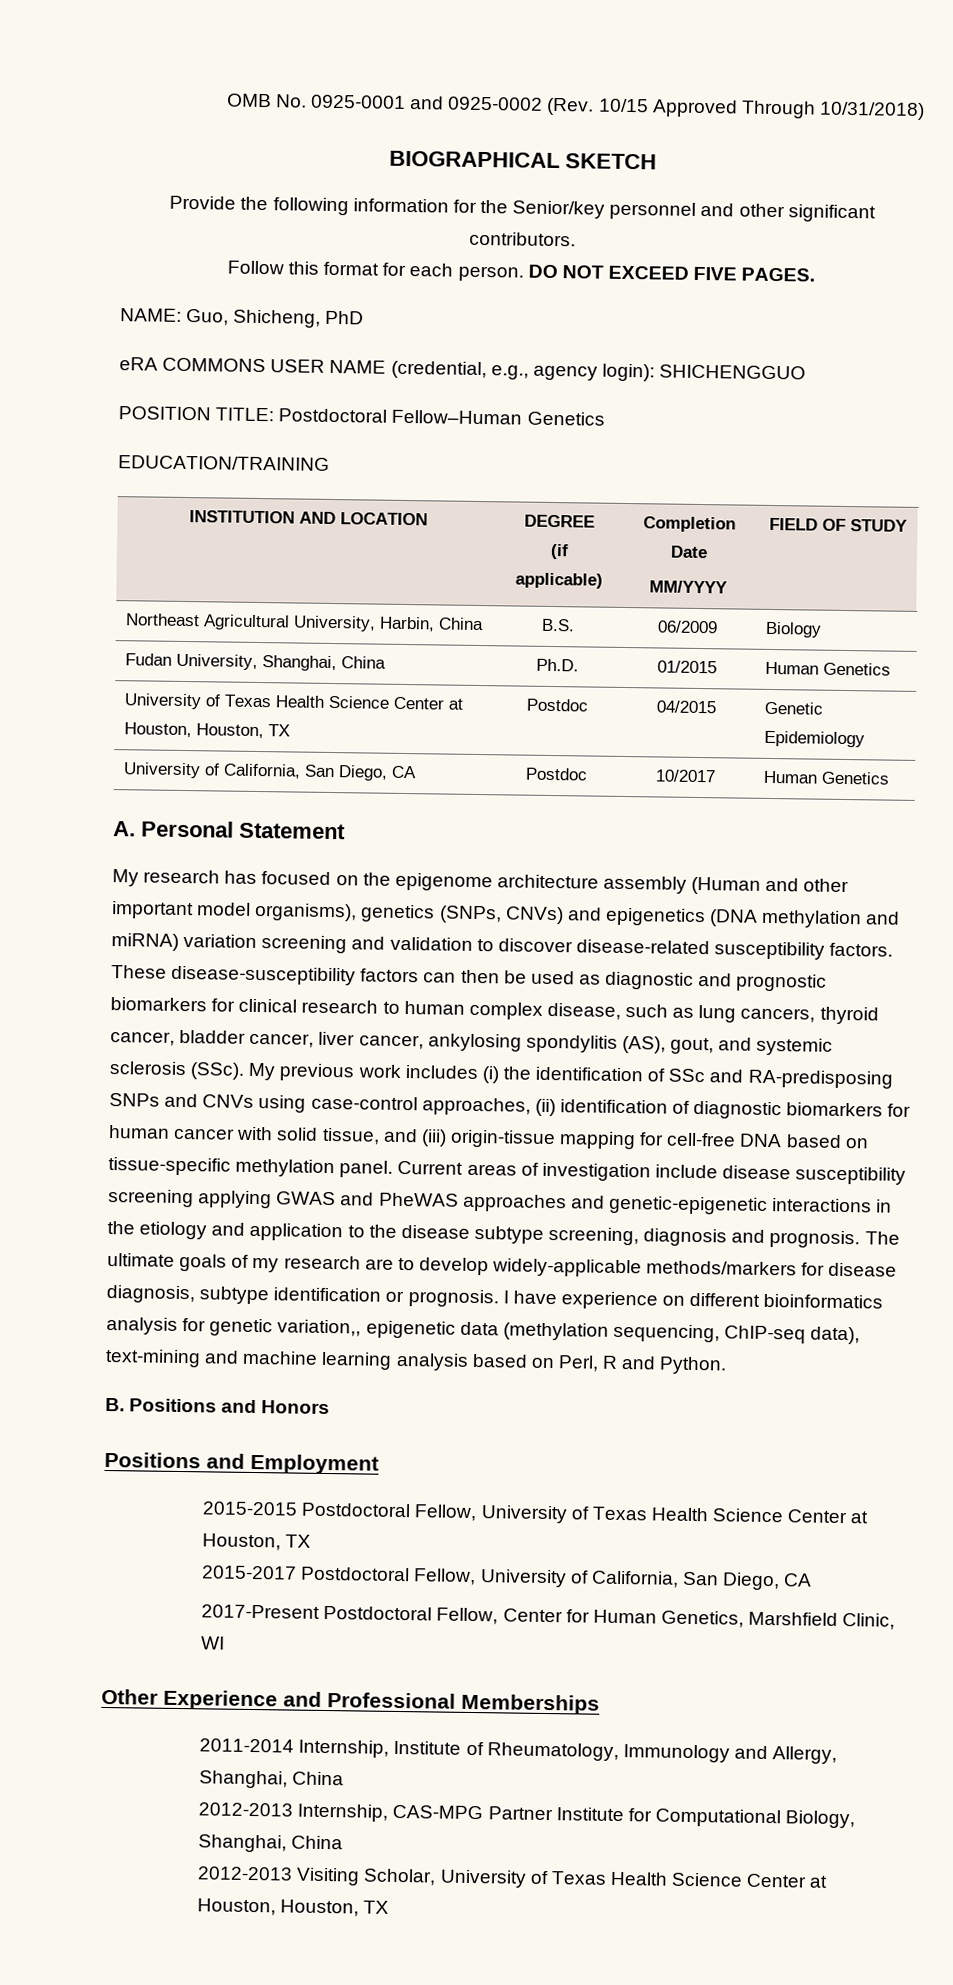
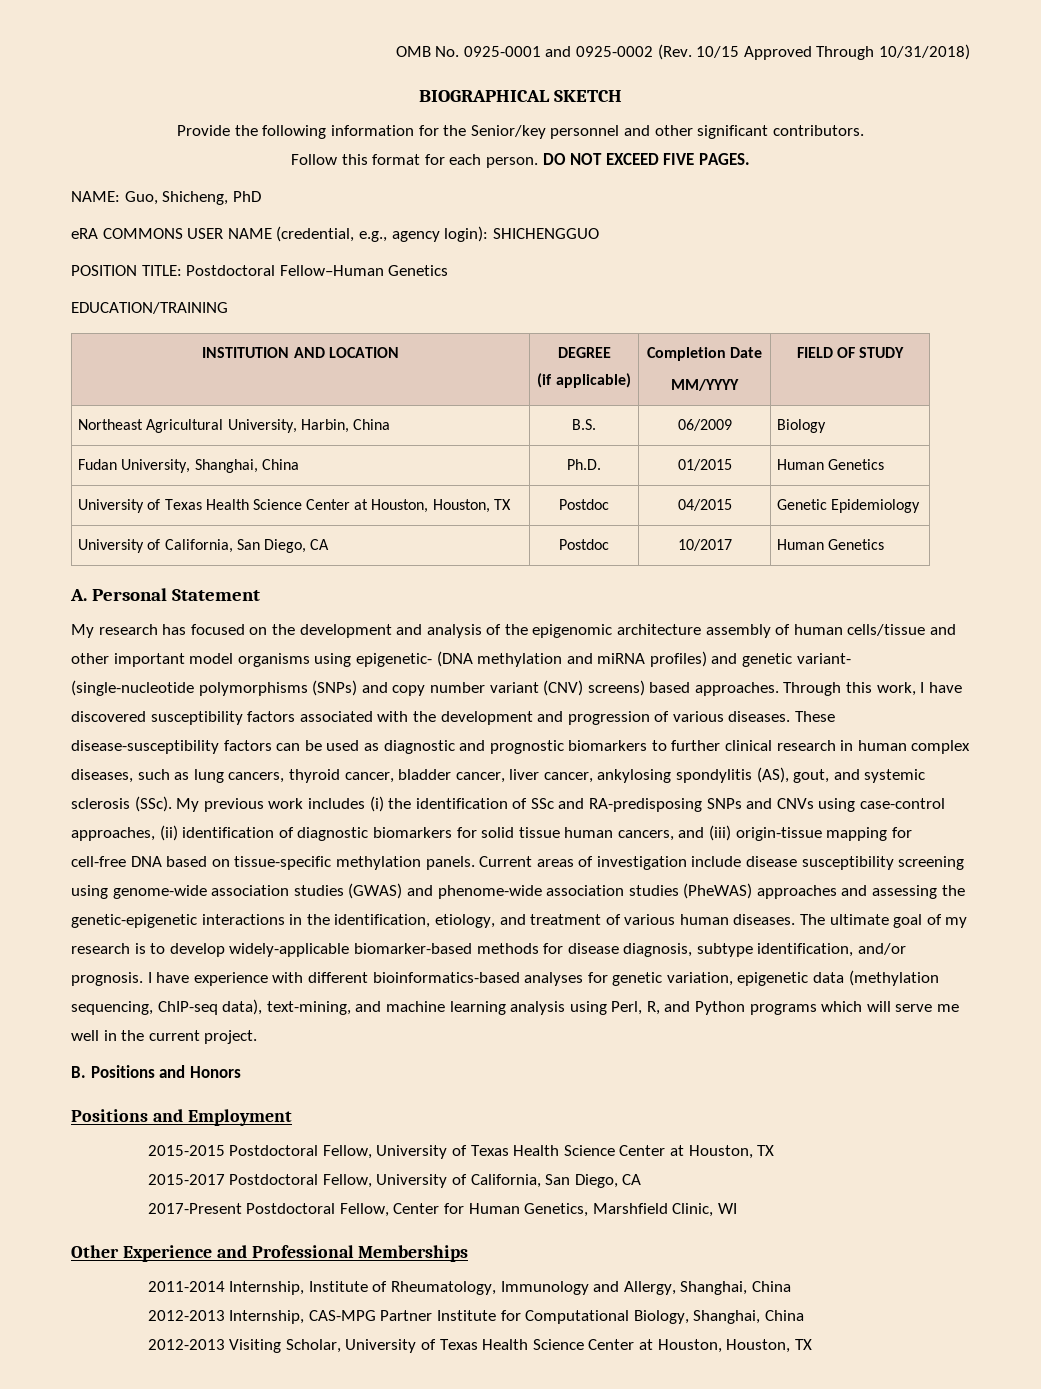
- My research has focused on the epigenome architecture assembly (Human and other important model organisms), genetics (SNPs, CNVs) and epigenetics (DNA methylation and miRNA) variation screening and validation to discover disease-related susceptibility factors.
+ My research has focused on the development and analysis of the epigenomic architecture assembly of human cells/tissue and other important model organisms using epigenetic- (DNA methylation and miRNA profiles) and genetic variant- (single-nucleotide polymorphisms (SNPs) and copy number variant (CNV) screens) based approaches. Through this work, I have discovered susceptibility factors associated with the development and progression of various diseases.
- These disease-susceptibility factors can then be used as diagnostic and prognostic biomarkers for clinical research to human complex disease, such as lung cancers, thyroid cancer, bladder cancer, liver cancer, ankylosing spondylitis (AS), gout, and systemic sclerosis (SSc).
+ These disease-susceptibility factors can be used as diagnostic and prognostic biomarkers to further clinical research in human complex diseases, such as lung cancers, thyroid cancer, bladder cancer, liver cancer, ankylosing spondylitis (AS), gout, and systemic sclerosis (SSc).
- My previous work includes (i) the identification of SSc and RA-predisposing SNPs and CNVs using case-control approaches, (ii) identification of diagnostic biomarkers for human cancer with solid tissue, and (iii) origin-tissue mapping for cell-free DNA based on tissue-specific methylation panel.
+ My previous work includes (i) the identification of SSc and RA-predisposing SNPs and CNVs using case-control approaches, (ii) identification of diagnostic biomarkers for solid tissue human cancers, and (iii) origin-tissue mapping for cell-free DNA based on tissue-specific methylation panels.
- Current areas of investigation include disease susceptibility screening applying GWAS and PheWAS approaches and genetic-epigenetic interactions in the etiology and application to the disease subtype screening, diagnosis and prognosis.
+ Current areas of investigation include disease susceptibility screening using genome-wide association studies (GWAS) and phenome-wide association studies (PheWAS) approaches and assessing the genetic-epigenetic interactions in the identification, etiology, and treatment of various human diseases.
- The ultimate goals of my research are to develop widely-applicable methods/markers for disease diagnosis, subtype identification or prognosis.
+ The ultimate goal of my research is to develop widely-applicable biomarker-based methods for disease diagnosis, subtype identification, and/or prognosis.
- I have experience on different bioinformatics analysis for genetic variation,, epigenetic data (methylation sequencing, ChIP-seq data), text-mining and machine learning analysis based on Perl, R and Python.
+ I have experience with different bioinformatics-based analyses for genetic variation, epigenetic data (methylation sequencing, ChIP-seq data), text-mining, and machine learning analysis using Perl, R, and Python programs which will serve me well in the current project.

